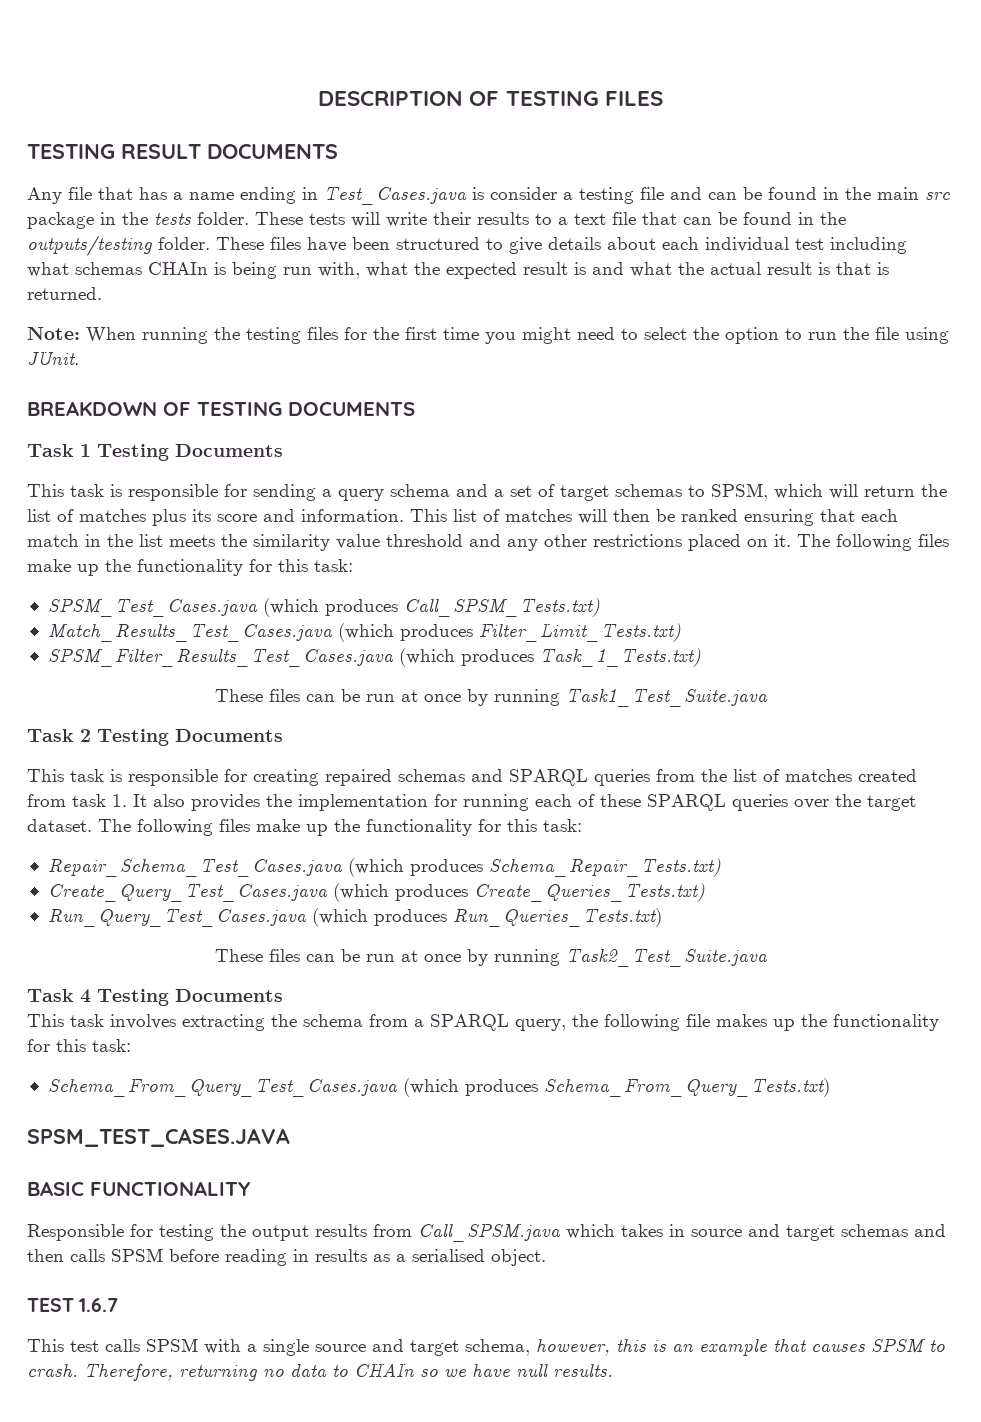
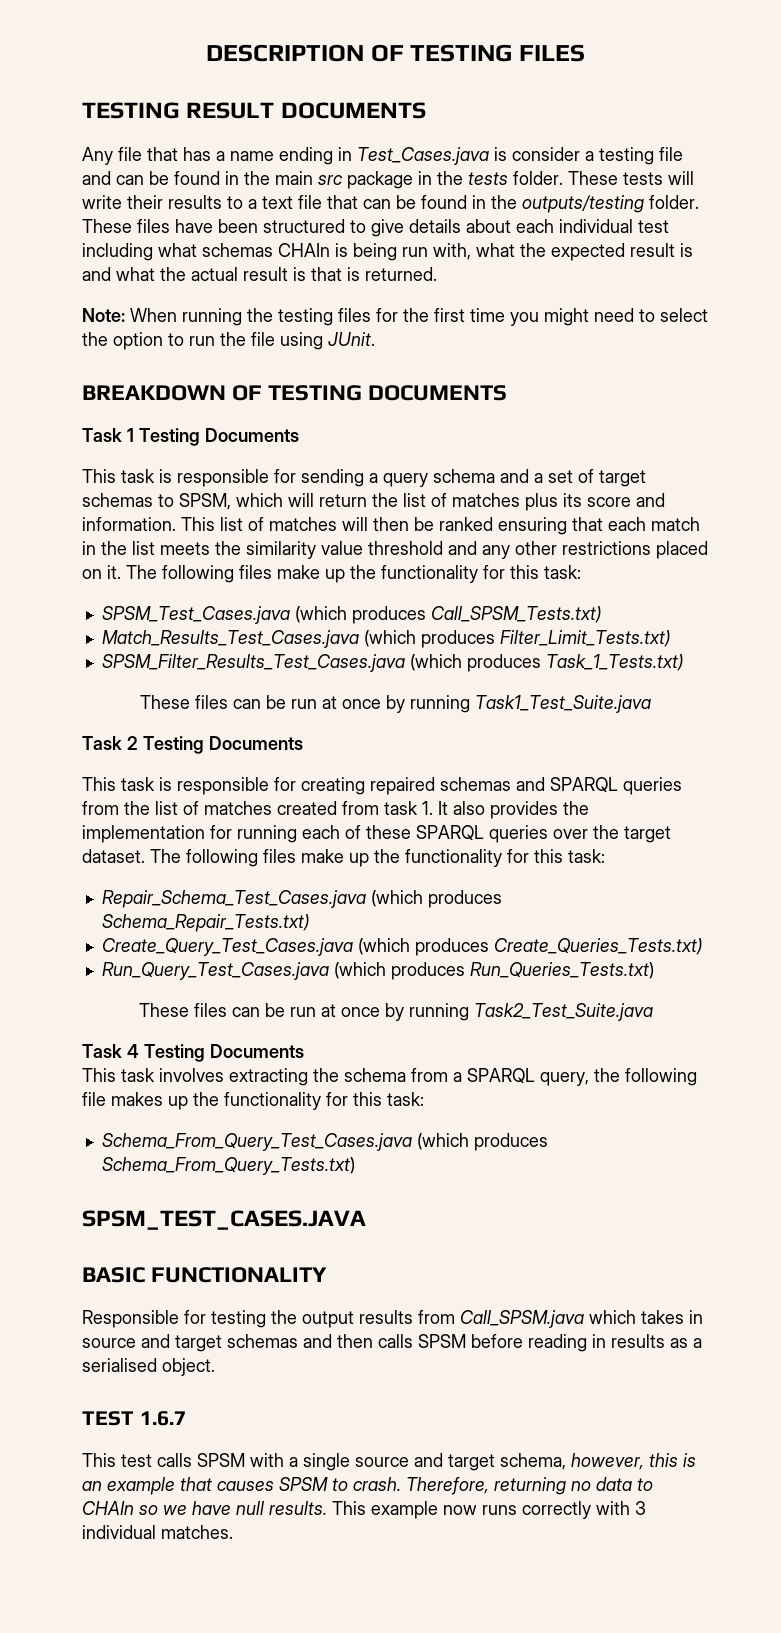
+ This example now runs correctly with 3 individual matches.

